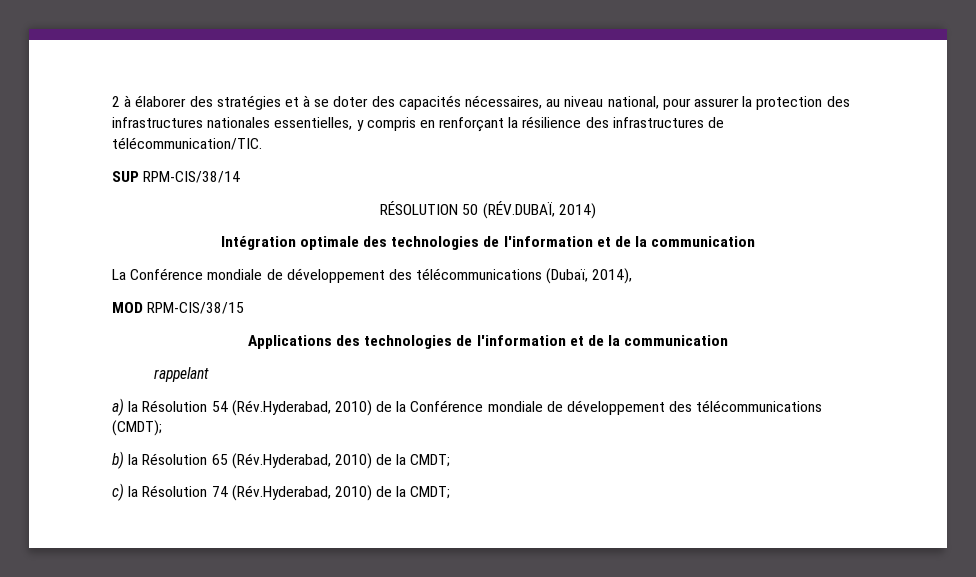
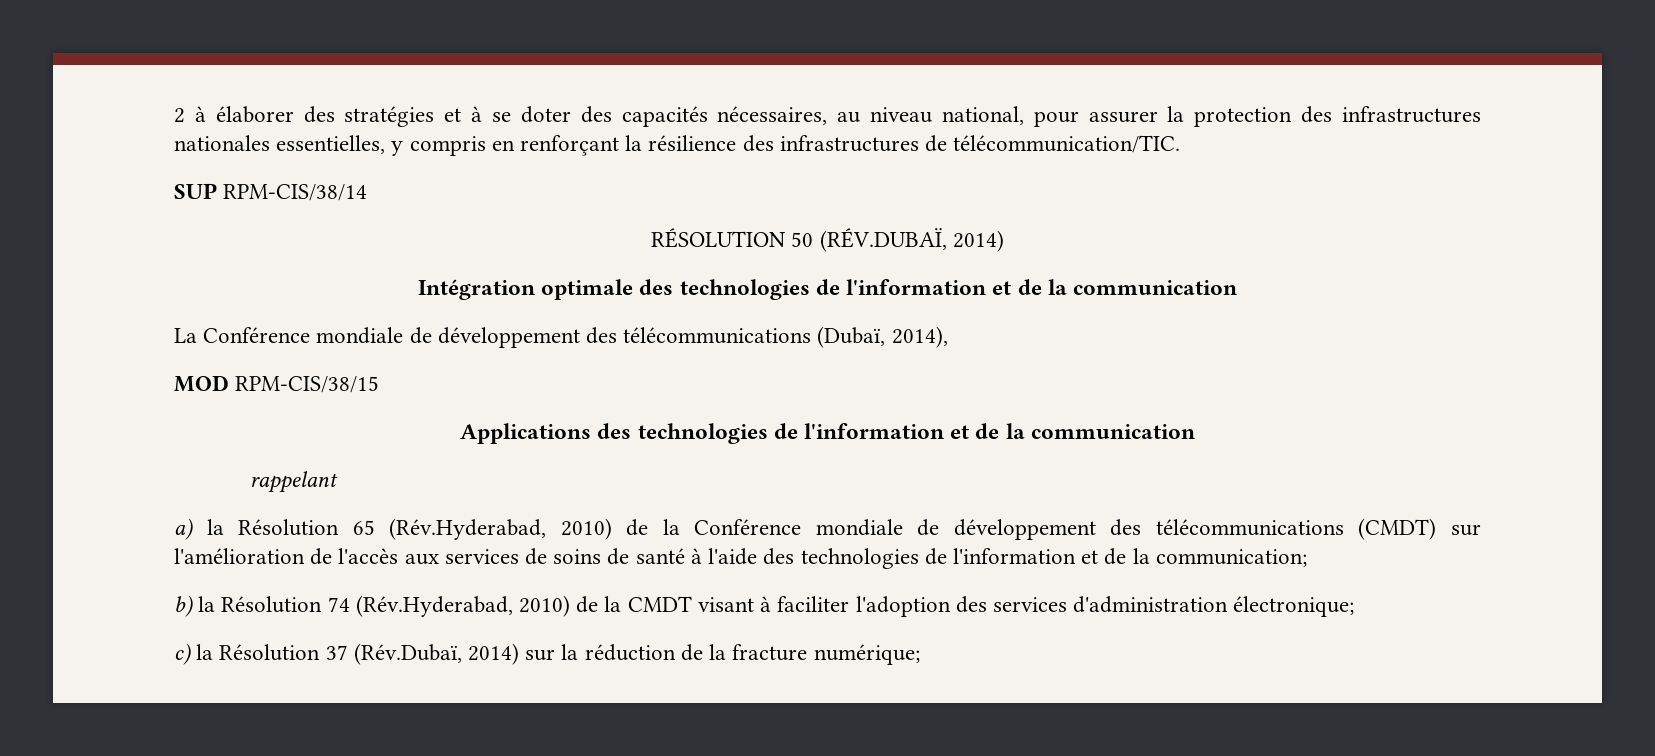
- a) la Résolution 54 (Rév.Hyderabad, 2010) de la Conférence mondiale de développement des télécommunications (CMDT);
- b) la Résolution 65 (Rév.Hyderabad, 2010) de la CMDT;
- c) la Résolution 74 (Rév.Hyderabad, 2010) de la CMDT;
+ a) la Résolution 65 (Rév.Hyderabad, 2010) de la Conférence mondiale de développement des télécommunications (CMDT) sur l'amélioration de l'accès aux services de soins de santé à l'aide des technologies de l'information et de la communication;
+ b) la Résolution 74 (Rév.Hyderabad, 2010) de la CMDT visant à faciliter l'adoption des services d'administration électronique;
+ c) la Résolution 37 (Rév.Dubaï, 2014) sur la réduction de la fracture numérique;

